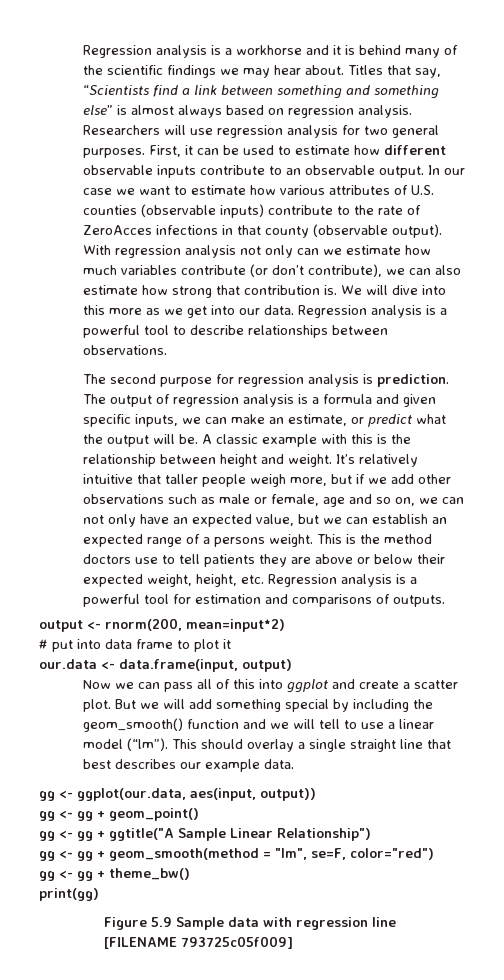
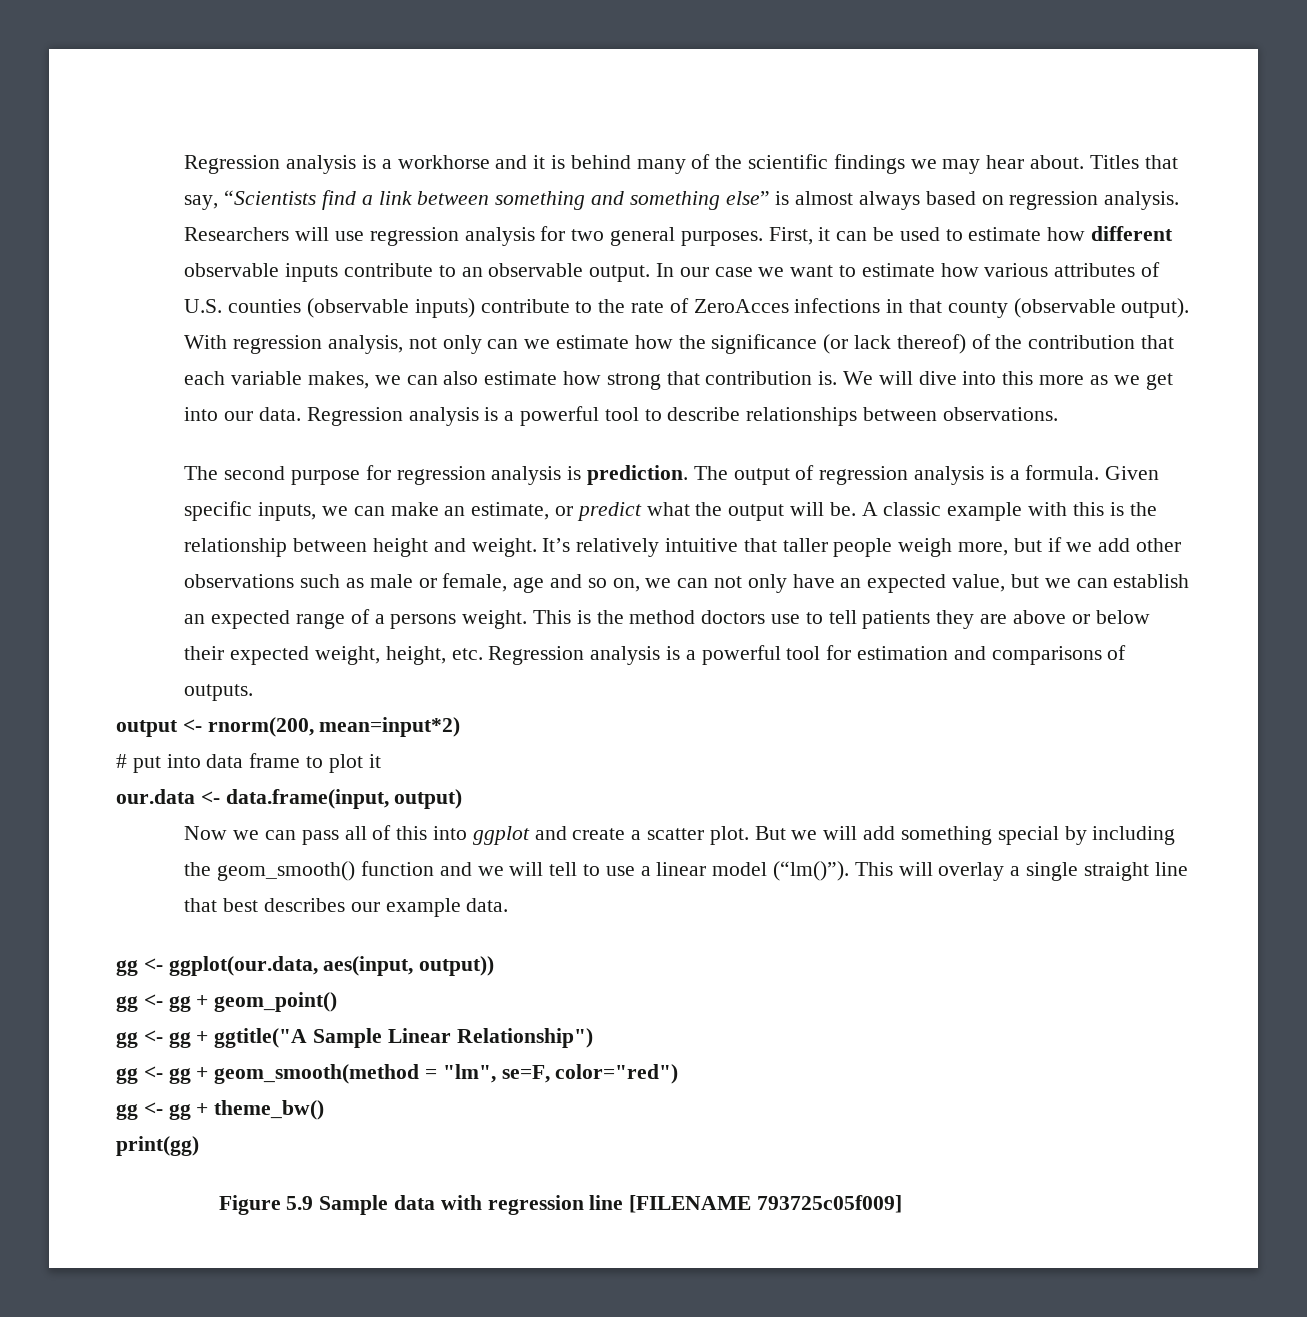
- With regression analysis not only can we estimate how much variables contribute (or don’t contribute), we can also estimate how strong that contribution is.
+ With regression analysis, not only can we estimate how the significance (or lack thereof) of the contribution that each variable makes, we can also estimate how strong that contribution is.
- The output of regression analysis is a formula and given specific inputs, we can make an estimate, or predict what the output will be.
+ The output of regression analysis is a formula. Given specific inputs, we can make an estimate, or predict what the output will be.
- But we will add something special by including the geom_smooth() function and we will tell to use a linear model (“lm”). This should overlay a single straight line that best describes our example data.
+ But we will add something special by including the geom_smooth() function and we will tell to use a linear model (“lm()”). This will overlay a single straight line that best describes our example data.

